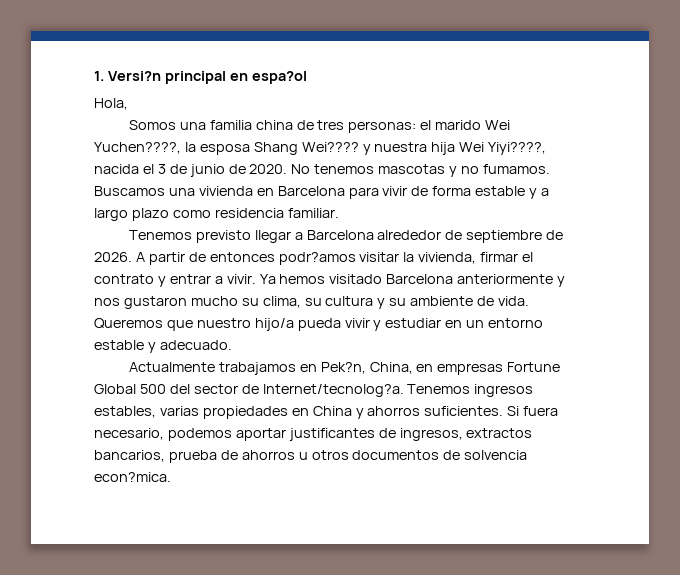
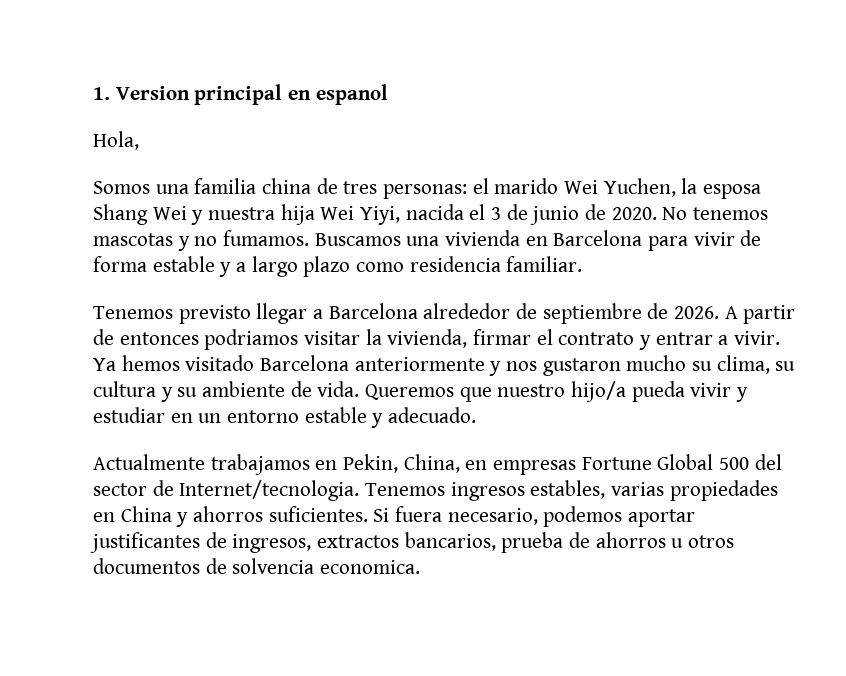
- 1. Versi?n principal en espa?ol
+ 1. Version principal en espanol
- Somos una familia china de tres personas: el marido Wei Yuchen????, la esposa Shang Wei???? y nuestra hija Wei Yiyi????, nacida el 3 de junio de 2020.
+ Somos una familia china de tres personas: el marido Wei Yuchen, la esposa Shang Wei y nuestra hija Wei Yiyi, nacida el 3 de junio de 2020.
- A partir de entonces podr?amos visitar la vivienda, firmar el contrato y entrar a vivir.
+ A partir de entonces podriamos visitar la vivienda, firmar el contrato y entrar a vivir.
- Actualmente trabajamos en Pek?n, China, en empresas Fortune Global 500 del sector de Internet/tecnolog?a.
+ Actualmente trabajamos en Pekin, China, en empresas Fortune Global 500 del sector de Internet/tecnologia.
- Si fuera necesario, podemos aportar justificantes de ingresos, extractos bancarios, prueba de ahorros u otros documentos de solvencia econ?mica.
+ Si fuera necesario, podemos aportar justificantes de ingresos, extractos bancarios, prueba de ahorros u otros documentos de solvencia economica.

